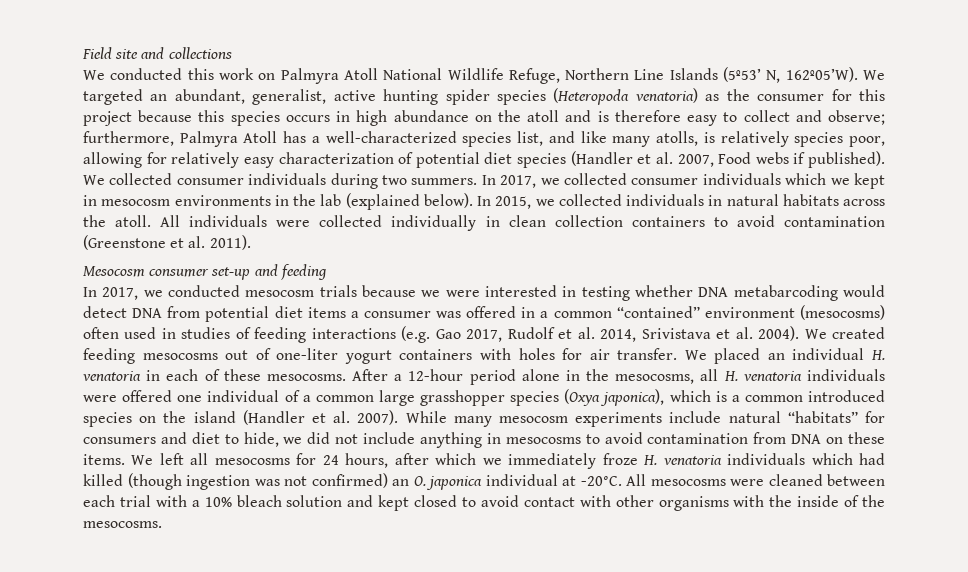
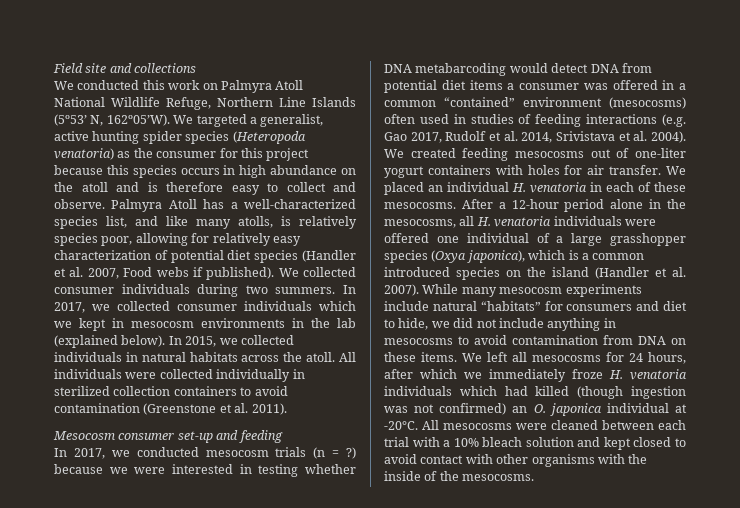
- We targeted an abundant, generalist, active hunting spider species (Heteropoda venatoria) as the consumer for this project because this species occurs in high abundance on the atoll and is therefore easy to collect and observe; furthermore, Palmyra Atoll has a well-characterized species list, and like many atolls, is relatively species poor, allowing for relatively easy characterization of potential diet species (Handler et al. 2007, Food webs if published).
+ We targeted a generalist, active hunting spider species (Heteropoda venatoria) as the consumer for this project because this species occurs in high abundance on the atoll and is therefore easy to collect and observe. Palmyra Atoll has a well-characterized species list, and like many atolls, is relatively species poor, allowing for relatively easy characterization of potential diet species (Handler et al. 2007, Food webs if published).
- All individuals were collected individually in clean collection containers to avoid contamination (Greenstone et al. 2011).
+ All individuals were collected individually in sterilized collection containers to avoid contamination (Greenstone et al. 2011).
- In 2017, we conducted mesocosm trials because we were interested in testing whether DNA metabarcoding would detect DNA from potential diet items a consumer was offered in a common “contained” environment (mesocosms) often used in studies of feeding interactions (e.g. Gao 2017, Rudolf et al. 2014, Srivistava et al. 2004).
+ In 2017, we conducted mesocosm trials (n = ?) because we were interested in testing whether DNA metabarcoding would detect DNA from potential diet items a consumer was offered in a common “contained” environment (mesocosms) often used in studies of feeding interactions (e.g. Gao 2017, Rudolf et al. 2014, Srivistava et al. 2004).
- After a 12-hour period alone in the mesocosms, all H. venatoria individuals were offered one individual of a common large grasshopper species (Oxya japonica), which is a common introduced species on the island (Handler et al. 2007).
+ After a 12-hour period alone in the mesocosms, all H. venatoria individuals were offered one individual of a large grasshopper species (Oxya japonica), which is a common introduced species on the island (Handler et al. 2007).

